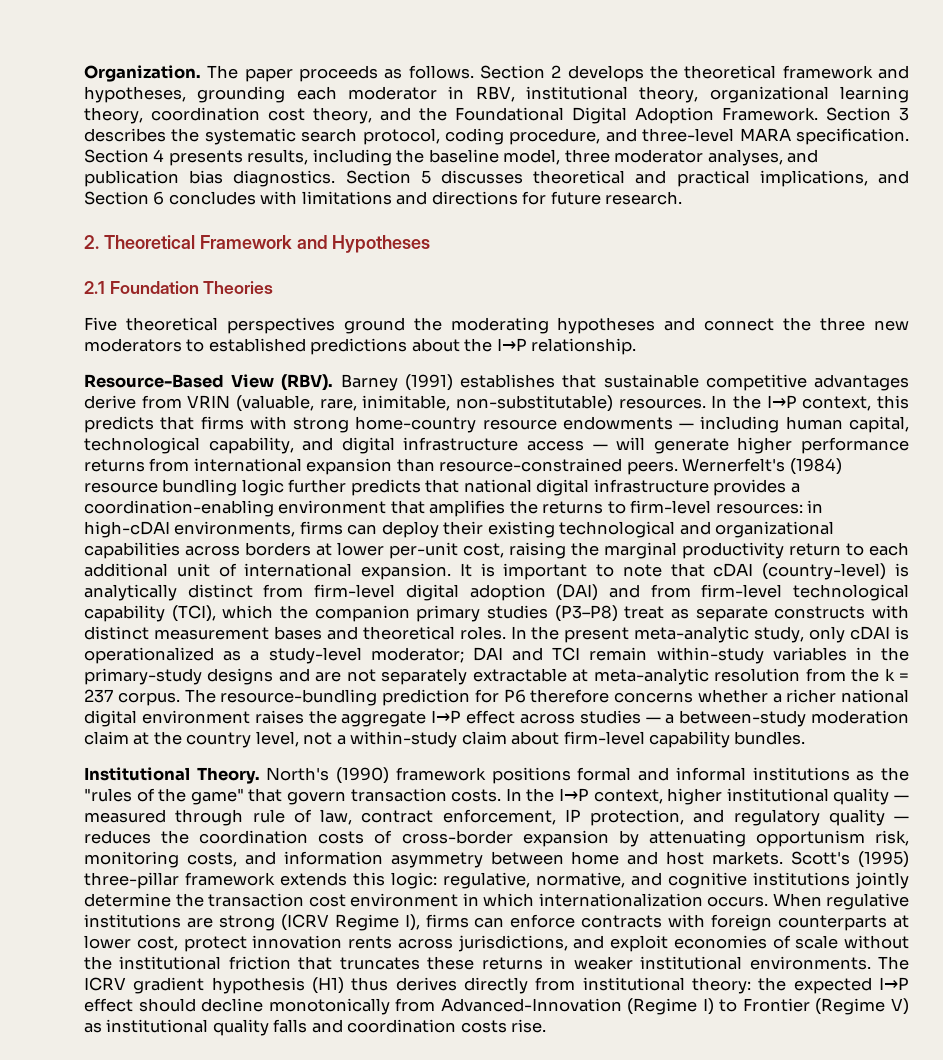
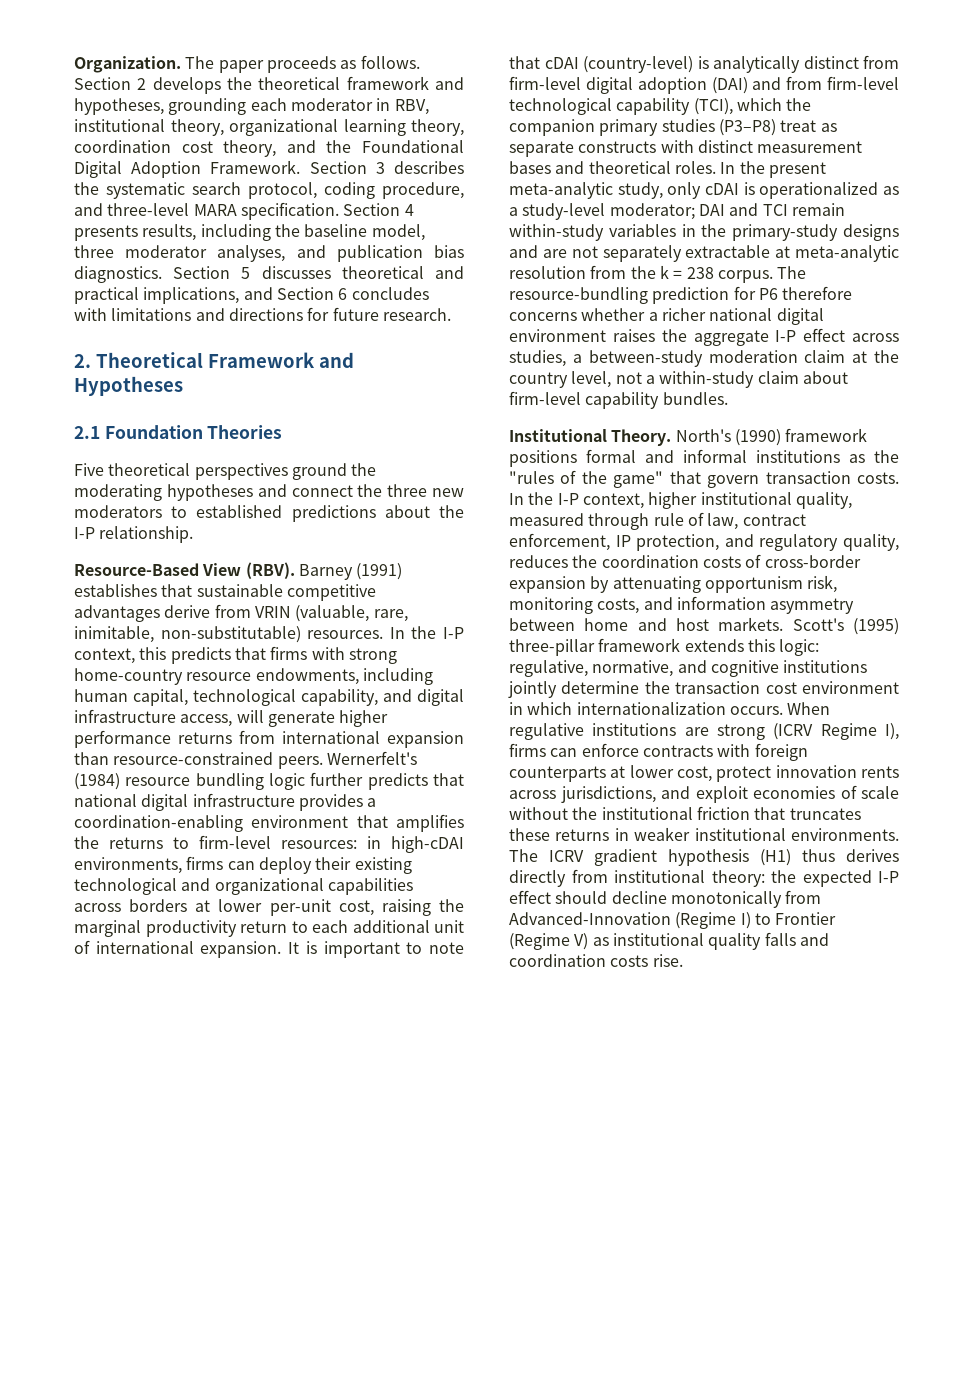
- Five theoretical perspectives ground the moderating hypotheses and connect the three new moderators to established predictions about the I→P relationship.
+ Five theoretical perspectives ground the moderating hypotheses and connect the three new moderators to established predictions about the I-P relationship.
- In the I→P context, this predicts that firms with strong home-country resource endowments — including human capital, technological capability, and digital infrastructure access — will generate higher performance returns from international expansion than resource-constrained peers.
+ In the I-P context, this predicts that firms with strong home-country resource endowments, including human capital, technological capability, and digital infrastructure access, will generate higher performance returns from international expansion than resource-constrained peers.
- In the present meta-analytic study, only cDAI is operationalized as a study-level moderator; DAI and TCI remain within-study variables in the primary-study designs and are not separately extractable at meta-analytic resolution from the k = 237 corpus.
+ In the present meta-analytic study, only cDAI is operationalized as a study-level moderator; DAI and TCI remain within-study variables in the primary-study designs and are not separately extractable at meta-analytic resolution from the k = 238 corpus.
- The resource-bundling prediction for P6 therefore concerns whether a richer national digital environment raises the aggregate I→P effect across studies — a between-study moderation claim at the country level, not a within-study claim about firm-level capability bundles.
+ The resource-bundling prediction for P6 therefore concerns whether a richer national digital environment raises the aggregate I-P effect across studies, a between-study moderation claim at the country level, not a within-study claim about firm-level capability bundles.
- In the I→P context, higher institutional quality — measured through rule of law, contract enforcement, IP protection, and regulatory quality — reduces the coordination costs of cross-border expansion by attenuating opportunism risk, monitoring costs, and information asymmetry between home and host markets.
+ In the I-P context, higher institutional quality, measured through rule of law, contract enforcement, IP protection, and regulatory quality, reduces the coordination costs of cross-border expansion by attenuating opportunism risk, monitoring costs, and information asymmetry between home and host markets.
- The ICRV gradient hypothesis (H1) thus derives directly from institutional theory: the expected I→P effect should decline monotonically from Advanced-Innovation (Regime I) to Frontier (Regime V) as institutional quality falls and coordination costs rise.
+ The ICRV gradient hypothesis (H1) thus derives directly from institutional theory: the expected I-P effect should decline monotonically from Advanced-Innovation (Regime I) to Frontier (Regime V) as institutional quality falls and coordination costs rise.

